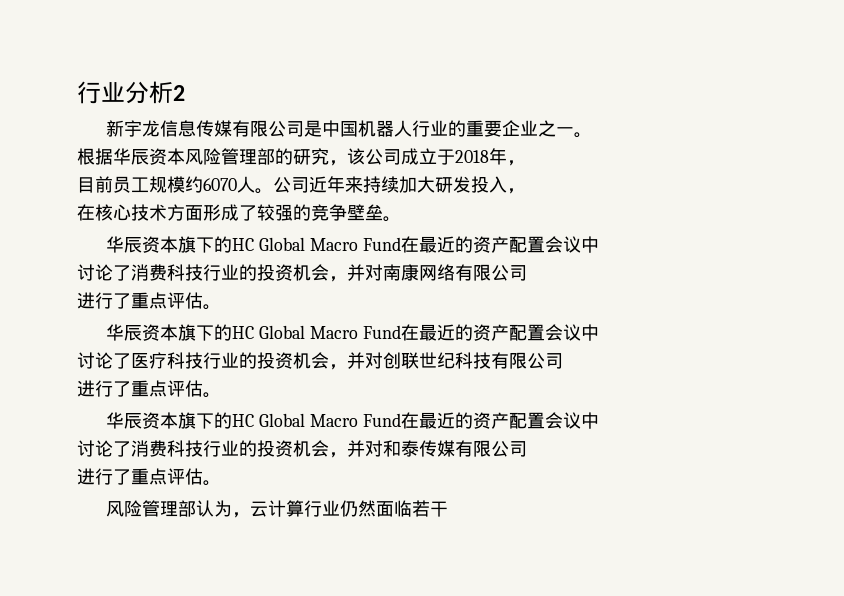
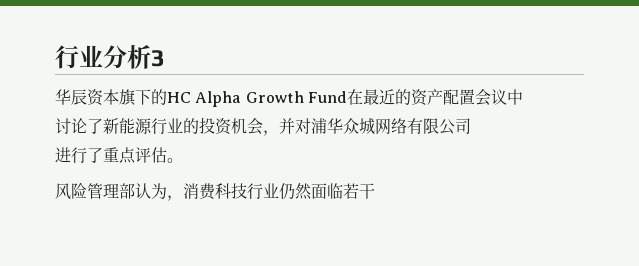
- 行业分析2
- 新宇龙信息传媒有限公司是中国机器人行业的重要企业之一。
- 根据华辰资本风险管理部的研究，该公司成立于2018年，
- 目前员工规模约6070人。公司近年来持续加大研发投入，
- 在核心技术方面形成了较强的竞争壁垒。
- 华辰资本旗下的HC Global Macro Fund在最近的资产配置会议中
- 讨论了消费科技行业的投资机会，并对南康网络有限公司
- 进行了重点评估。
- 华辰资本旗下的HC Global Macro Fund在最近的资产配置会议中
- 讨论了医疗科技行业的投资机会，并对创联世纪科技有限公司
- 进行了重点评估。
- 华辰资本旗下的HC Global Macro Fund在最近的资产配置会议中
- 讨论了消费科技行业的投资机会，并对和泰传媒有限公司
+ 行业分析3
+ 华辰资本旗下的HC Alpha Growth Fund在最近的资产配置会议中
+ 讨论了新能源行业的投资机会，并对浦华众城网络有限公司
- 风险管理部认为，云计算行业仍然面临若干
+ 风险管理部认为，消费科技行业仍然面临若干

